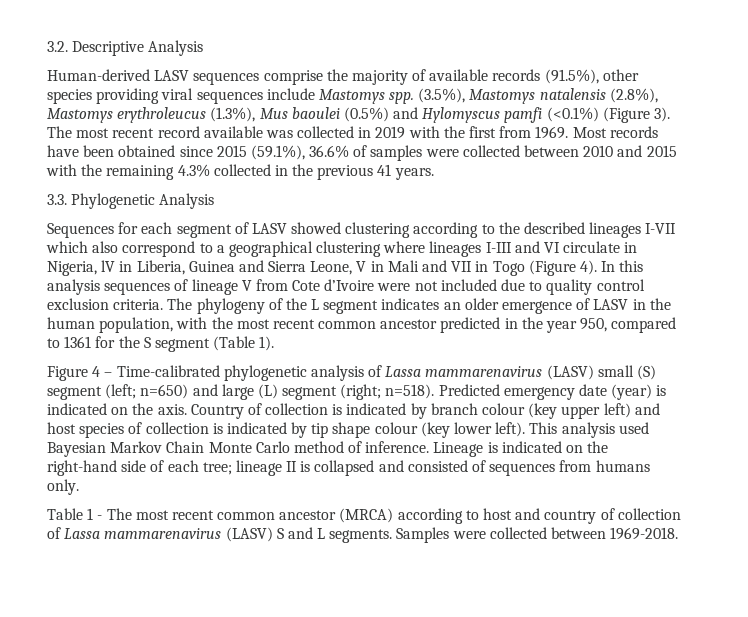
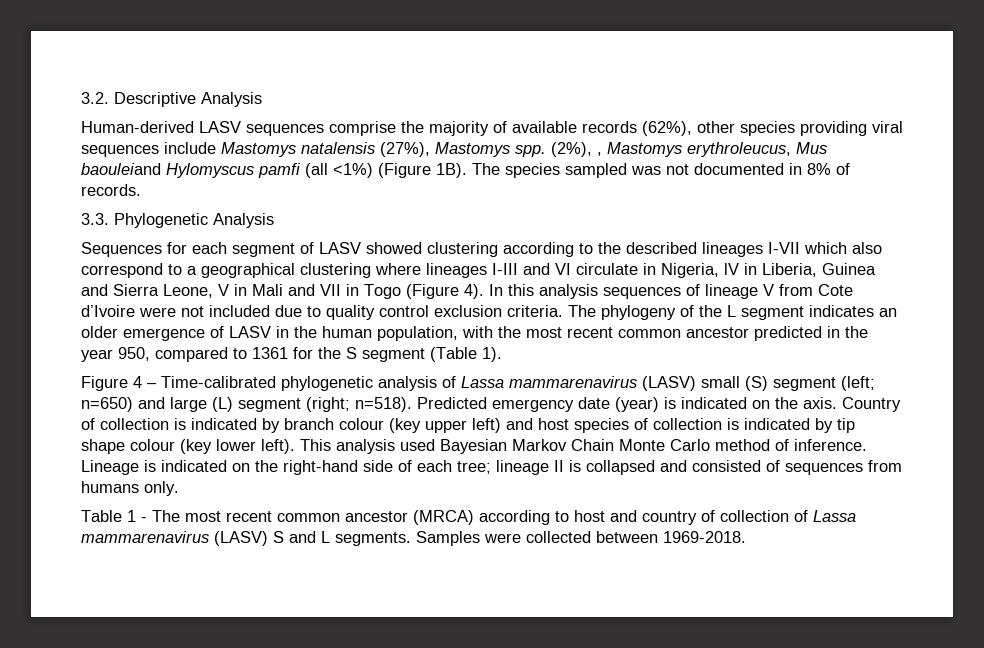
- Human-derived LASV sequences comprise the majority of available records (91.5%), other species providing viral sequences include Mastomys spp. (3.5%), Mastomys natalensis (2.8%), Mastomys erythroleucus (1.3%), Mus baoulei (0.5%) and Hylomyscus pamfi (<0.1%) (Figure 3). The most recent record available was collected in 2019 with the first from 1969. Most records have been obtained since 2015 (59.1%), 36.6% of samples were collected between 2010 and 2015 with the remaining 4.3% collected in the previous 41 years.
+ Human-derived LASV sequences comprise the majority of available records (62%), other species providing viral sequences include Mastomys natalensis (27%), Mastomys spp. (2%), , Mastomys erythroleucus, Mus baouleiand Hylomyscus pamfi (all <1%) (Figure 1B). The species sampled was not documented in 8% of records.

